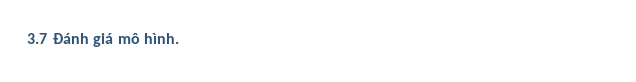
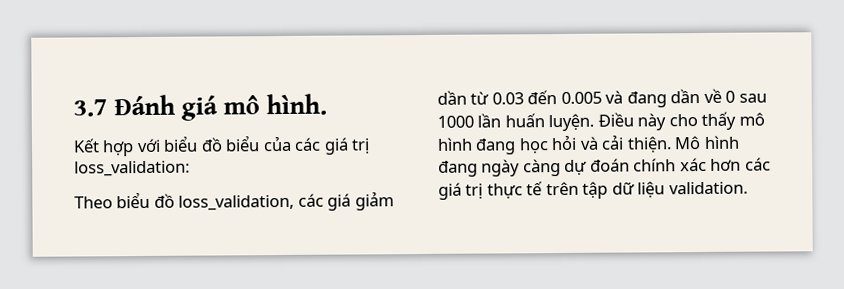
+ Kết hợp với biểu đồ biểu của các giá trị loss_validation:
+ Theo biểu đồ loss_validation, các giá giảm dần từ 0.03 đến 0.005 và đang dần về 0 sau 1000 lần huấn luyện. Điều này cho thấy mô hình đang học hỏi và cải thiện. Mô hình đang ngày càng dự đoán chính xác hơn các giá trị thực tế trên tập dữ liệu validation.

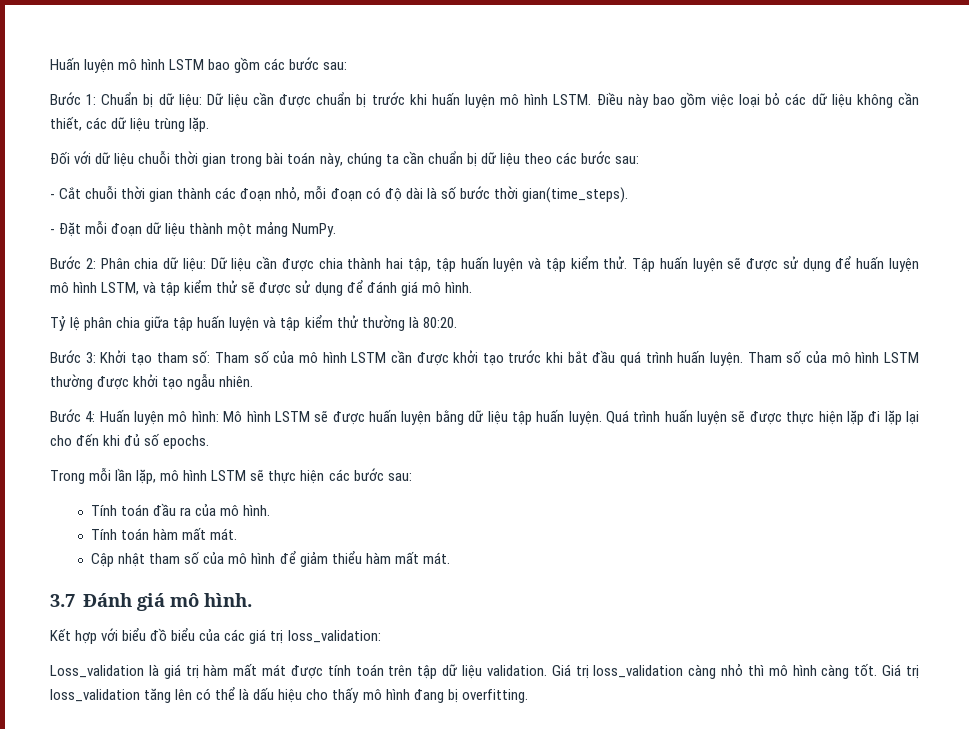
+ Huấn luyện mô hình LSTM bao gồm các bước sau:
+ Bước 1: Chuẩn bị dữ liệu: Dữ liệu cần được chuẩn bị trước khi huấn luyện mô hình LSTM. Điều này bao gồm việc loại bỏ các dữ liệu không cần thiết, các dữ liệu trùng lặp.
+ Đối với dữ liệu chuỗi thời gian trong bài toán này, chúng ta cần chuẩn bị dữ liệu theo các bước sau:
+ - Cắt chuỗi thời gian thành các đoạn nhỏ, mỗi đoạn có độ dài là số bước thời gian(time_steps).
+ - Đặt mỗi đoạn dữ liệu thành một mảng NumPy.
+ Bước 2: Phân chia dữ liệu: Dữ liệu cần được chia thành hai tập, tập huấn luyện và tập kiểm thử. Tập huấn luyện sẽ được sử dụng để huấn luyện mô hình LSTM, và tập kiểm thử sẽ được sử dụng để đánh giá mô hình.
+ Tỷ lệ phân chia giữa tập huấn luyện và tập kiểm thử thường là 80:20.
+ Bước 3: Khởi tạo tham số: Tham số của mô hình LSTM cần được khởi tạo trước khi bắt đầu quá trình huấn luyện. Tham số của mô hình LSTM thường được khởi tạo ngẫu nhiên.
+ Bước 4: Huấn luyện mô hình: Mô hình LSTM sẽ được huấn luyện bằng dữ liệu tập huấn luyện. Quá trình huấn luyện sẽ được thực hiện lặp đi lặp lại cho đến khi đủ số epochs.
+ Trong mỗi lần lặp, mô hình LSTM sẽ thực hiện các bước sau:
+ Tính toán đầu ra của mô hình.
+ Tính toán hàm mất mát.
+ Cập nhật tham số của mô hình để giảm thiểu hàm mất mát.
- Theo biểu đồ loss_validation, các giá giảm dần từ 0.03 đến 0.005 và đang dần về 0 sau 1000 lần huấn luyện. Điều này cho thấy mô hình đang học hỏi và cải thiện. Mô hình đang ngày càng dự đoán chính xác hơn các giá trị thực tế trên tập dữ liệu validation.
+ Loss_validation là giá trị hàm mất mát được tính toán trên tập dữ liệu validation. Giá trị loss_validation càng nhỏ thì mô hình càng tốt. Giá trị loss_validation tăng lên có thể là dấu hiệu cho thấy mô hình đang bị overfitting.

